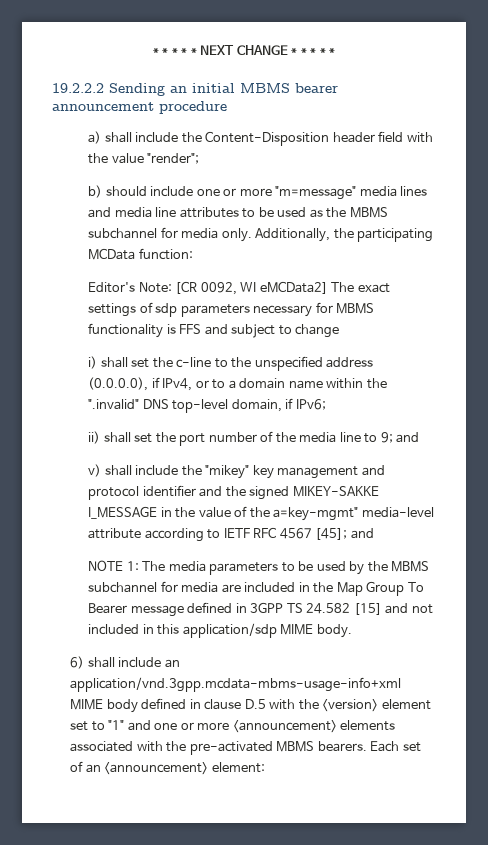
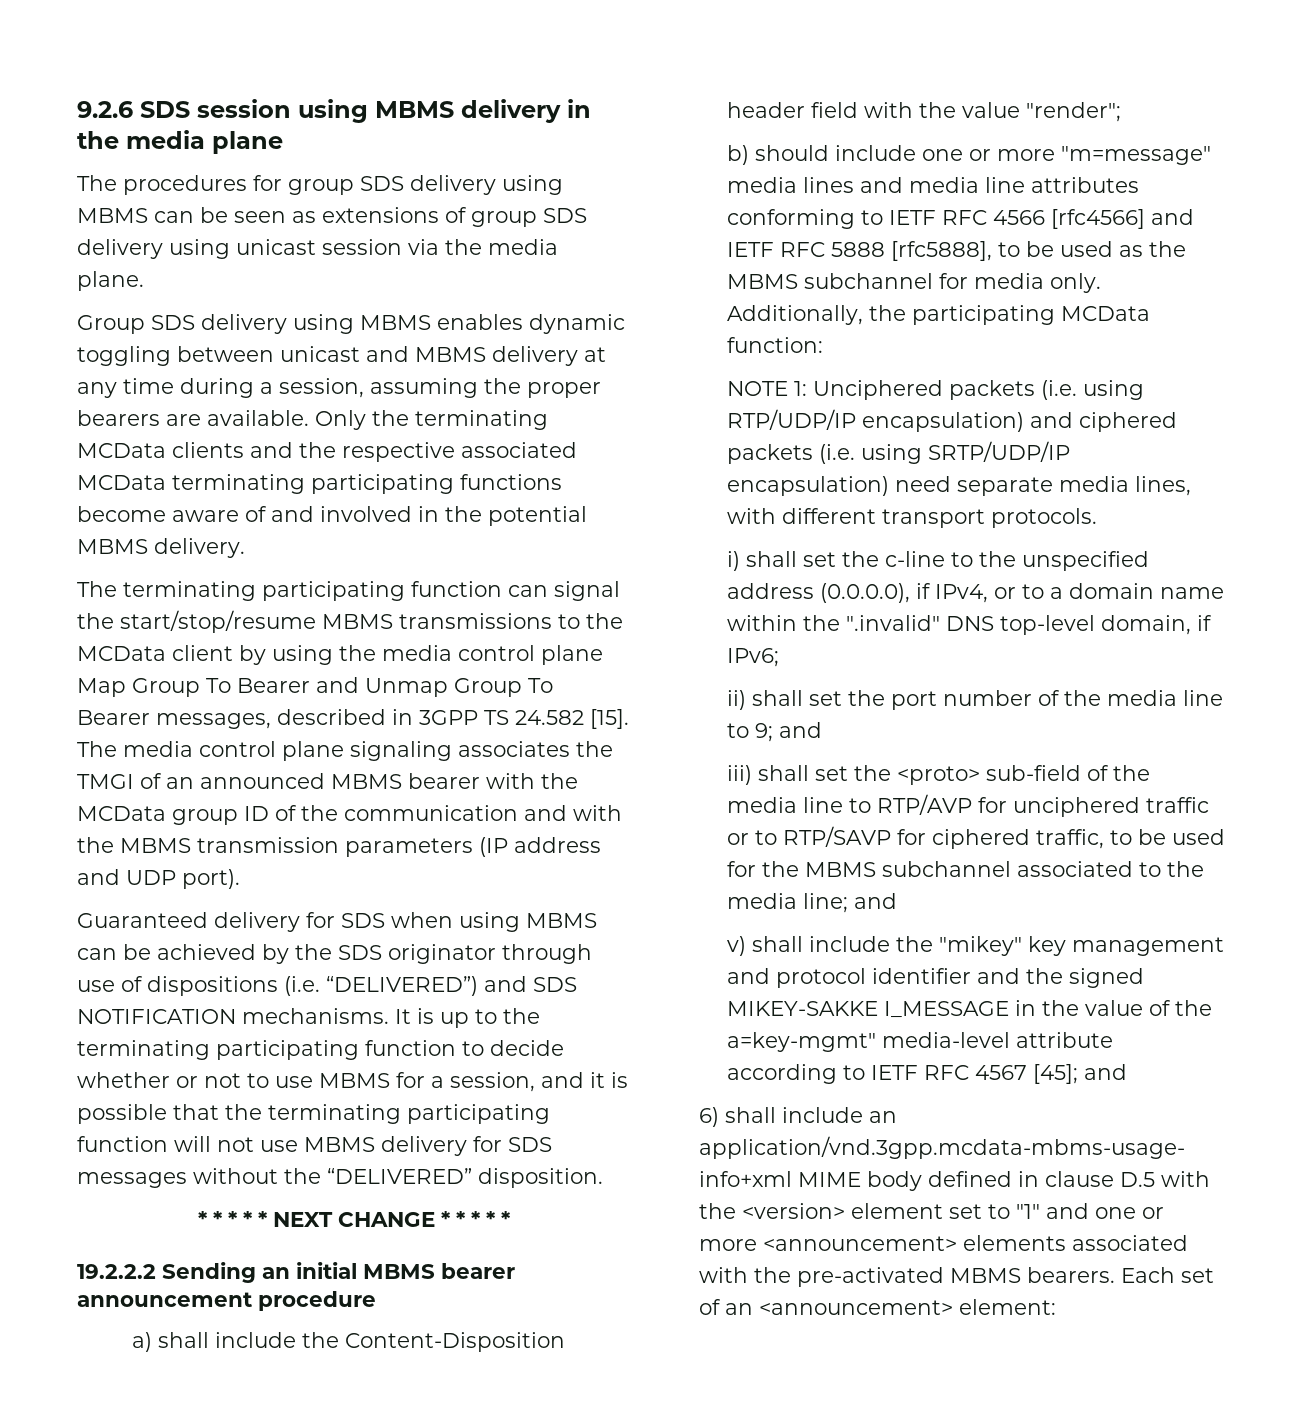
+ 9.2.6 SDS session using MBMS delivery in the media plane
+ The procedures for group SDS delivery using MBMS can be seen as extensions of group SDS delivery using unicast session via the media plane.
+ Group SDS delivery using MBMS enables dynamic toggling between unicast and MBMS delivery at any time during a session, assuming the proper bearers are available. Only the terminating MCData clients and the respective associated MCData terminating participating functions become aware of and involved in the potential MBMS delivery.
+ The terminating participating function can signal the start/stop/resume MBMS transmissions to the MCData client by using the media control plane Map Group To Bearer and Unmap Group To Bearer messages, described in 3GPP TS 24.582 [15]. The media control plane signaling associates the TMGI of an announced MBMS bearer with the MCData group ID of the communication and with the MBMS transmission parameters (IP address and UDP port).
+ Guaranteed delivery for SDS when using MBMS can be achieved by the SDS originator through use of dispositions (i.e. “DELIVERED”) and SDS NOTIFICATION mechanisms. It is up to the terminating participating function to decide whether or not to use MBMS for a session, and it is possible that the terminating participating function will not use MBMS delivery for SDS messages without the “DELIVERED” disposition.
- b) should include one or more "m=message" media lines and media line attributes to be used as the MBMS subchannel for media only.
+ b) should include one or more "m=message" media lines and media line attributes conforming to IETF RFC 4566 [rfc4566] and IETF RFC 5888 [rfc5888], to be used as the MBMS subchannel for media only.
- Editor's Note: [CR 0092, WI eMCData2] The exact settings of sdp parameters necessary for MBMS functionality is FFS and subject to change
+ NOTE 1: Unciphered packets (i.e. using RTP/UDP/IP encapsulation) and ciphered packets (i.e. using SRTP/UDP/IP encapsulation) need separate media lines, with different transport protocols.
+ iii) shall set the <proto> sub-field of the media line to RTP/AVP for unciphered traffic or to RTP/SAVP for ciphered traffic, to be used for the MBMS subchannel associated to the media line; and
- NOTE 1: The media parameters to be used by the MBMS subchannel for media are included in the Map Group To Bearer message defined in 3GPP TS 24.582 [15] and not included in this application/sdp MIME body.

